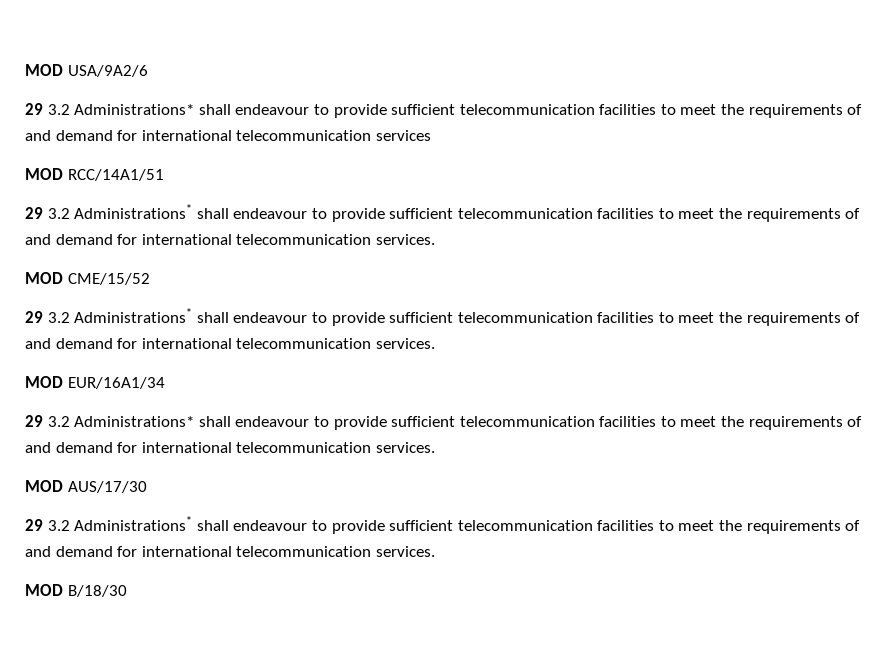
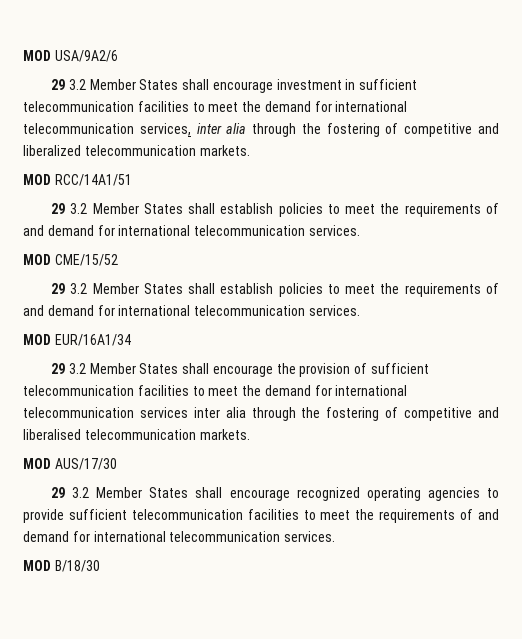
- 29 3.2 Administrations* shall endeavour to provide sufficient telecommunication facilities to meet the requirements of and demand for international telecommunication services
+ 29 3.2 Member States shall encourage investment in sufficient telecommunication facilities to meet the demand for international telecommunication services, inter alia through the fostering of competitive and liberalized telecommunication markets.
  MOD RCC/14A1/51
- 29 3.2 Administrations* shall endeavour to provide sufficient telecommunication facilities to meet the requirements of and demand for international telecommunication services.
+ 29 3.2 Member States shall establish policies to meet the requirements of and demand for international telecommunication services.
  MOD CME/15/52
- 29 3.2 Administrations* shall endeavour to provide sufficient telecommunication facilities to meet the requirements of and demand for international telecommunication services.
+ 29 3.2 Member States shall establish policies to meet the requirements of and demand for international telecommunication services.
  MOD EUR/16A1/34
- 29 3.2 Administrations* shall endeavour to provide sufficient telecommunication facilities to meet the requirements of and demand for international telecommunication services.
+ 29 3.2 Member States shall encourage the provision of sufficient telecommunication facilities to meet the demand for international telecommunication services inter alia through the fostering of competitive and liberalised telecommunication markets.
  MOD AUS/17/30
- 29 3.2 Administrations* shall endeavour to provide sufficient telecommunication facilities to meet the requirements of and demand for international telecommunication services.
+ 29 3.2 Member States shall encourage recognized operating agencies to provide sufficient telecommunication facilities to meet the requirements of and demand for international telecommunication services.

